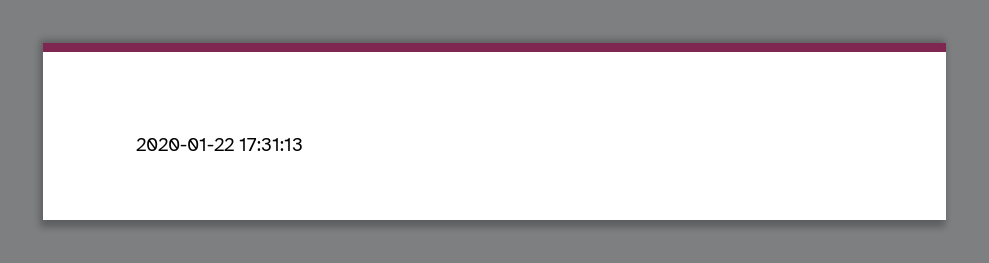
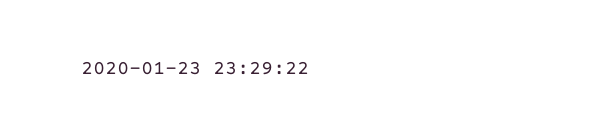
- 2020-01-22 17:31:13
+ 2020-01-23 23:29:22

